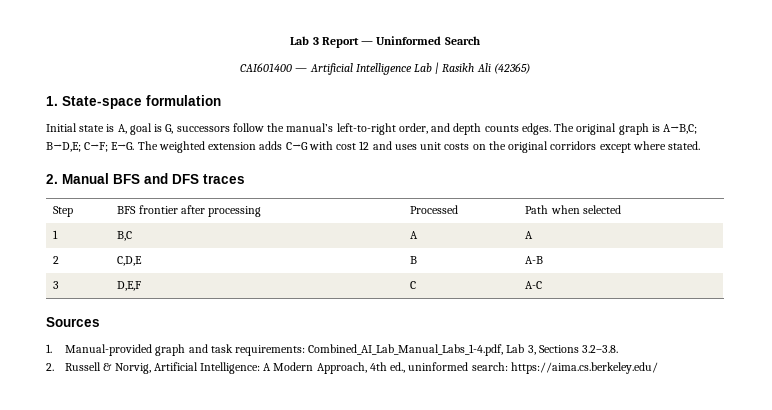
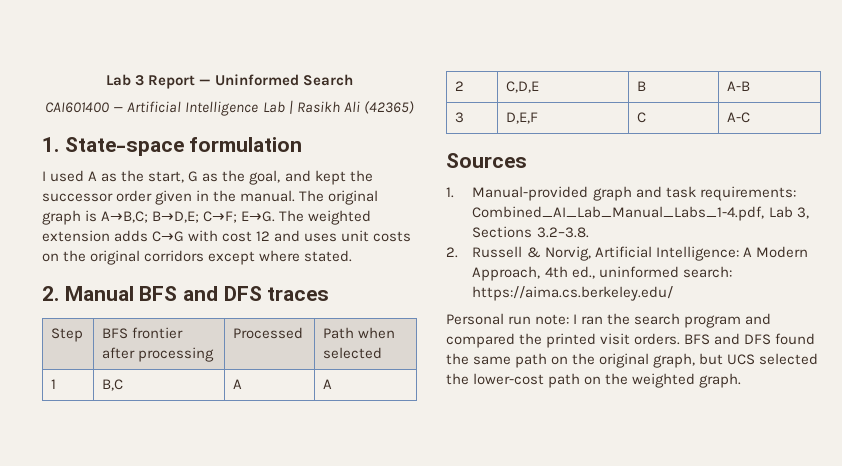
- Initial state is A, goal is G, successors follow the manual’s left-to-right order, and depth counts edges.
+ I used A as the start, G as the goal, and kept the successor order given in the manual.
+ Personal run note: I ran the search program and compared the printed visit orders. BFS and DFS found the same path on the original graph, but UCS selected the lower-cost path on the weighted graph.

